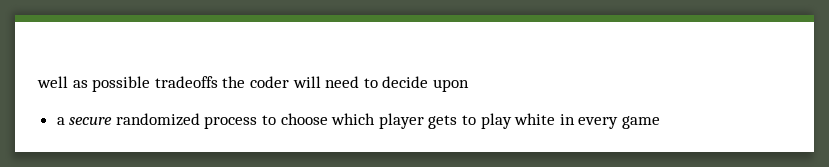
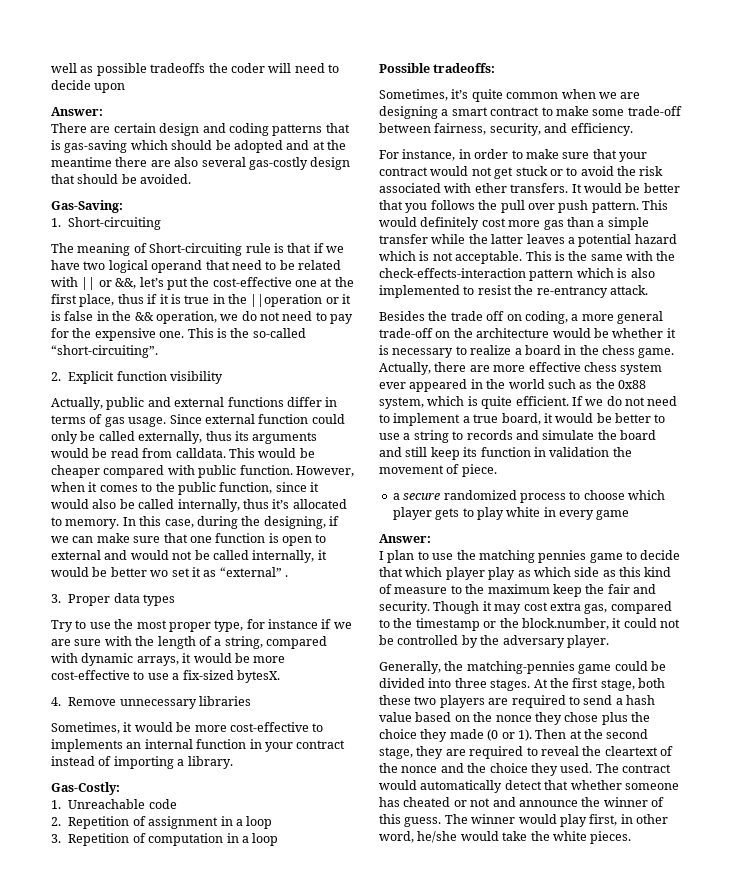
  well as possible tradeoffs the coder will need to decide upon
+ Answer:
+ There are certain design and coding patterns that is gas-saving which should be adopted and at the meantime there are also several gas-costly design that should be avoided.
+ Gas-Saving:
+ 1. Short-circuiting
+ The meaning of Short-circuiting rule is that if we have two logical operand that need to be related with || or &&, let’s put the cost-effective one at the first place, thus if it is true in the ||operation or it is false in the && operation, we do not need to pay for the expensive one. This is the so-called “short-circuiting”.
+ 2. Explicit function visibility
+ Actually, public and external functions differ in terms of gas usage. Since external function could only be called externally, thus its arguments would be read from calldata. This would be cheaper compared with public function. However, when it comes to the public function, since it would also be called internally, thus it’s allocated to memory. In this case, during the designing, if we can make sure that one function is open to external and would not be called internally, it would be better wo set it as “external” .
+ 3. Proper data types
+ Try to use the most proper type, for instance if we are sure with the length of a string, compared with dynamic arrays, it would be more cost-effective to use a fix-sized bytesX.
+ 4. Remove unnecessary libraries
+ Sometimes, it would be more cost-effective to implements an internal function in your contract instead of importing a library.
+ Gas-Costly:
+ 1. Unreachable code
+ 2. Repetition of assignment in a loop
+ 3. Repetition of computation in a loop
+ Possible tradeoffs:
+ Sometimes, it’s quite common when we are designing a smart contract to make some trade-off between fairness, security, and efficiency.
+ For instance, in order to make sure that your contract would not get stuck or to avoid the risk associated with ether transfers. It would be better that you follows the pull over push pattern. This would definitely cost more gas than a simple transfer while the latter leaves a potential hazard which is not acceptable. This is the same with the check-effects-interaction pattern which is also implemented to resist the re-entrancy attack.
+ Besides the trade off on coding, a more general trade-off on the architecture would be whether it is necessary to realize a board in the chess game. Actually, there are more effective chess system ever appeared in the world such as the 0x88 system, which is quite efficient. If we do not need to implement a true board, it would be better to use a string to records and simulate the board and still keep its function in validation the movement of piece.
  a secure randomized process to choose which player gets to play white in every game
+ Answer:
+ I plan to use the matching pennies game to decide that which player play as which side as this kind of measure to the maximum keep the fair and security. Though it may cost extra gas, compared to the timestamp or the block.number, it could not be controlled by the adversary player.
+ Generally, the matching-pennies game could be divided into three stages. At the first stage, both these two players are required to send a hash value based on the nonce they chose plus the choice they made (0 or 1). Then at the second stage, they are required to reveal the cleartext of the nonce and the choice they used. The contract would automatically detect that whether someone has cheated or not and announce the winner of this guess. The winner would play first, in other word, he/she would take the white pieces.

